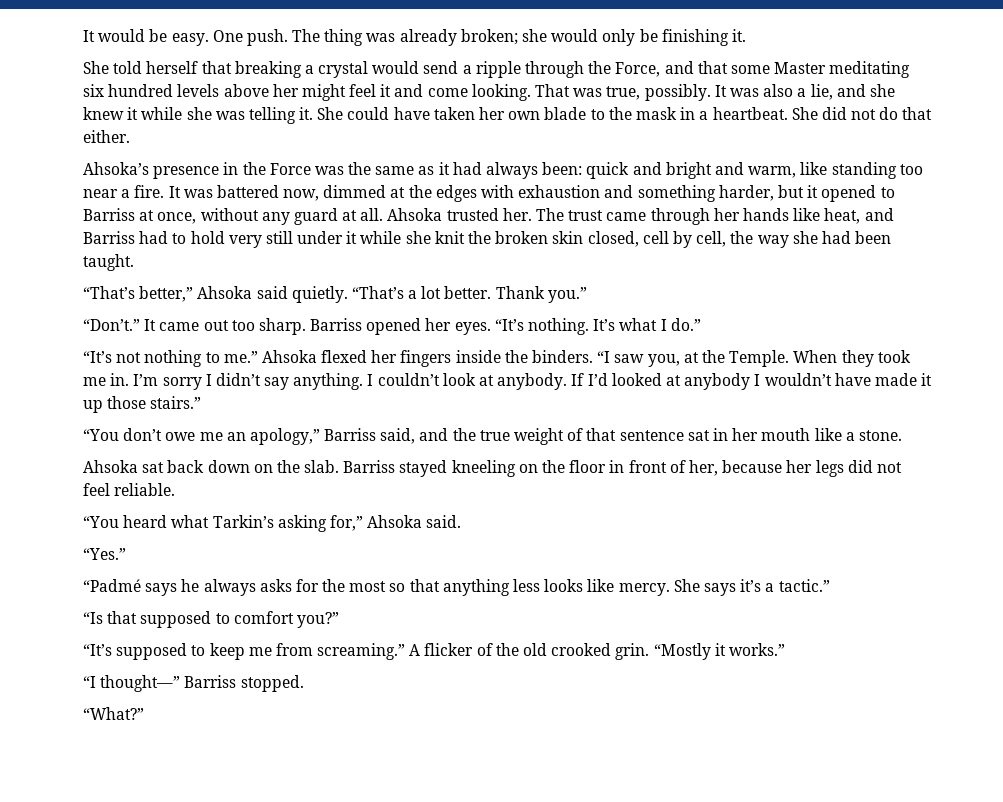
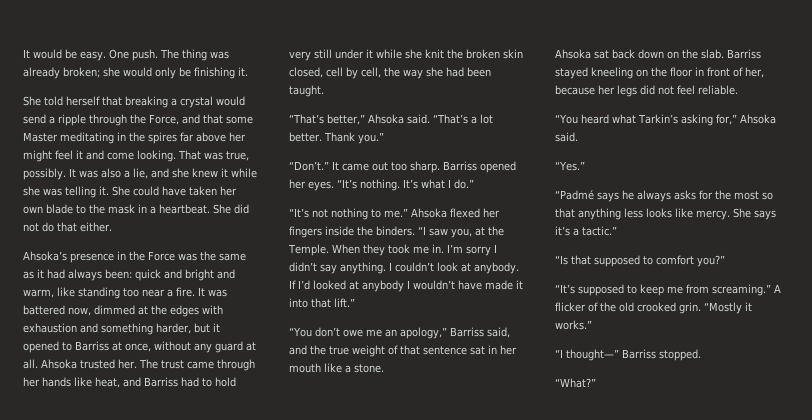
- She told herself that breaking a crystal would send a ripple through the Force, and that some Master meditating six hundred levels above her might feel it and come looking.
+ She told herself that breaking a crystal would send a ripple through the Force, and that some Master meditating in the spires far above her might feel it and come looking.
- “That’s better,” Ahsoka said quietly.
+ “That’s better,” Ahsoka said.
- If I’d looked at anybody I wouldn’t have made it up those stairs.”
+ If I’d looked at anybody I wouldn’t have made it into that lift.”

